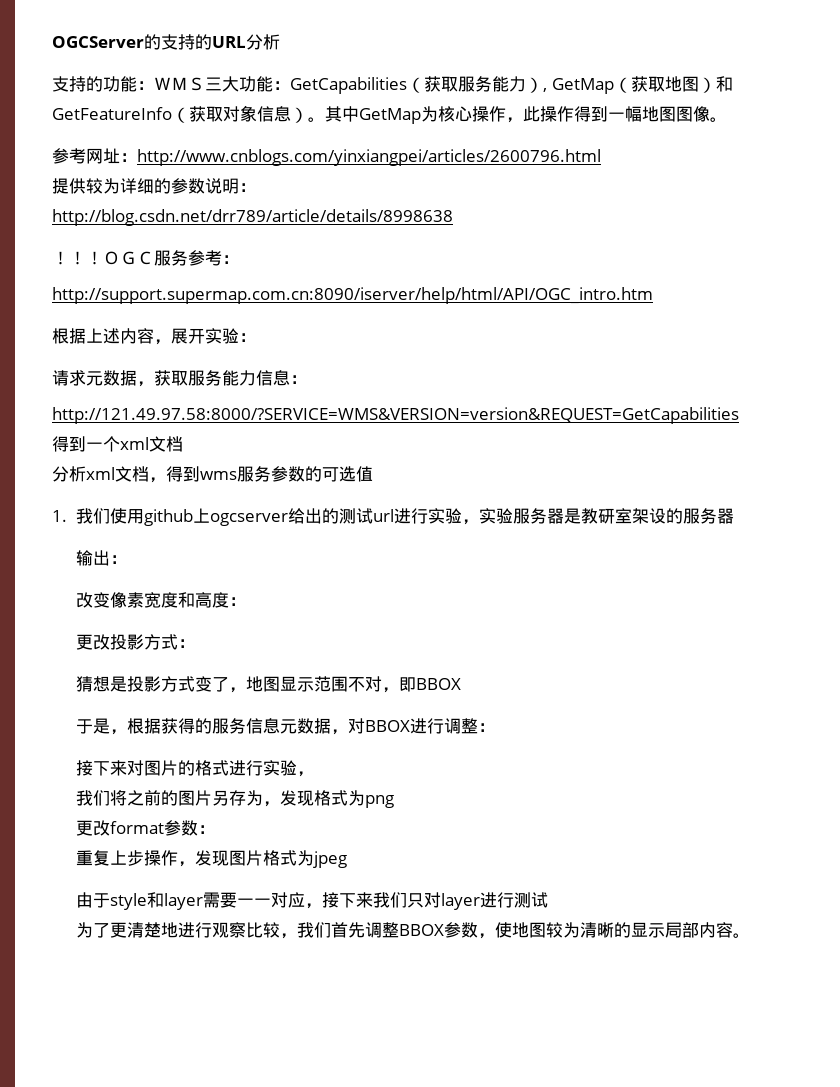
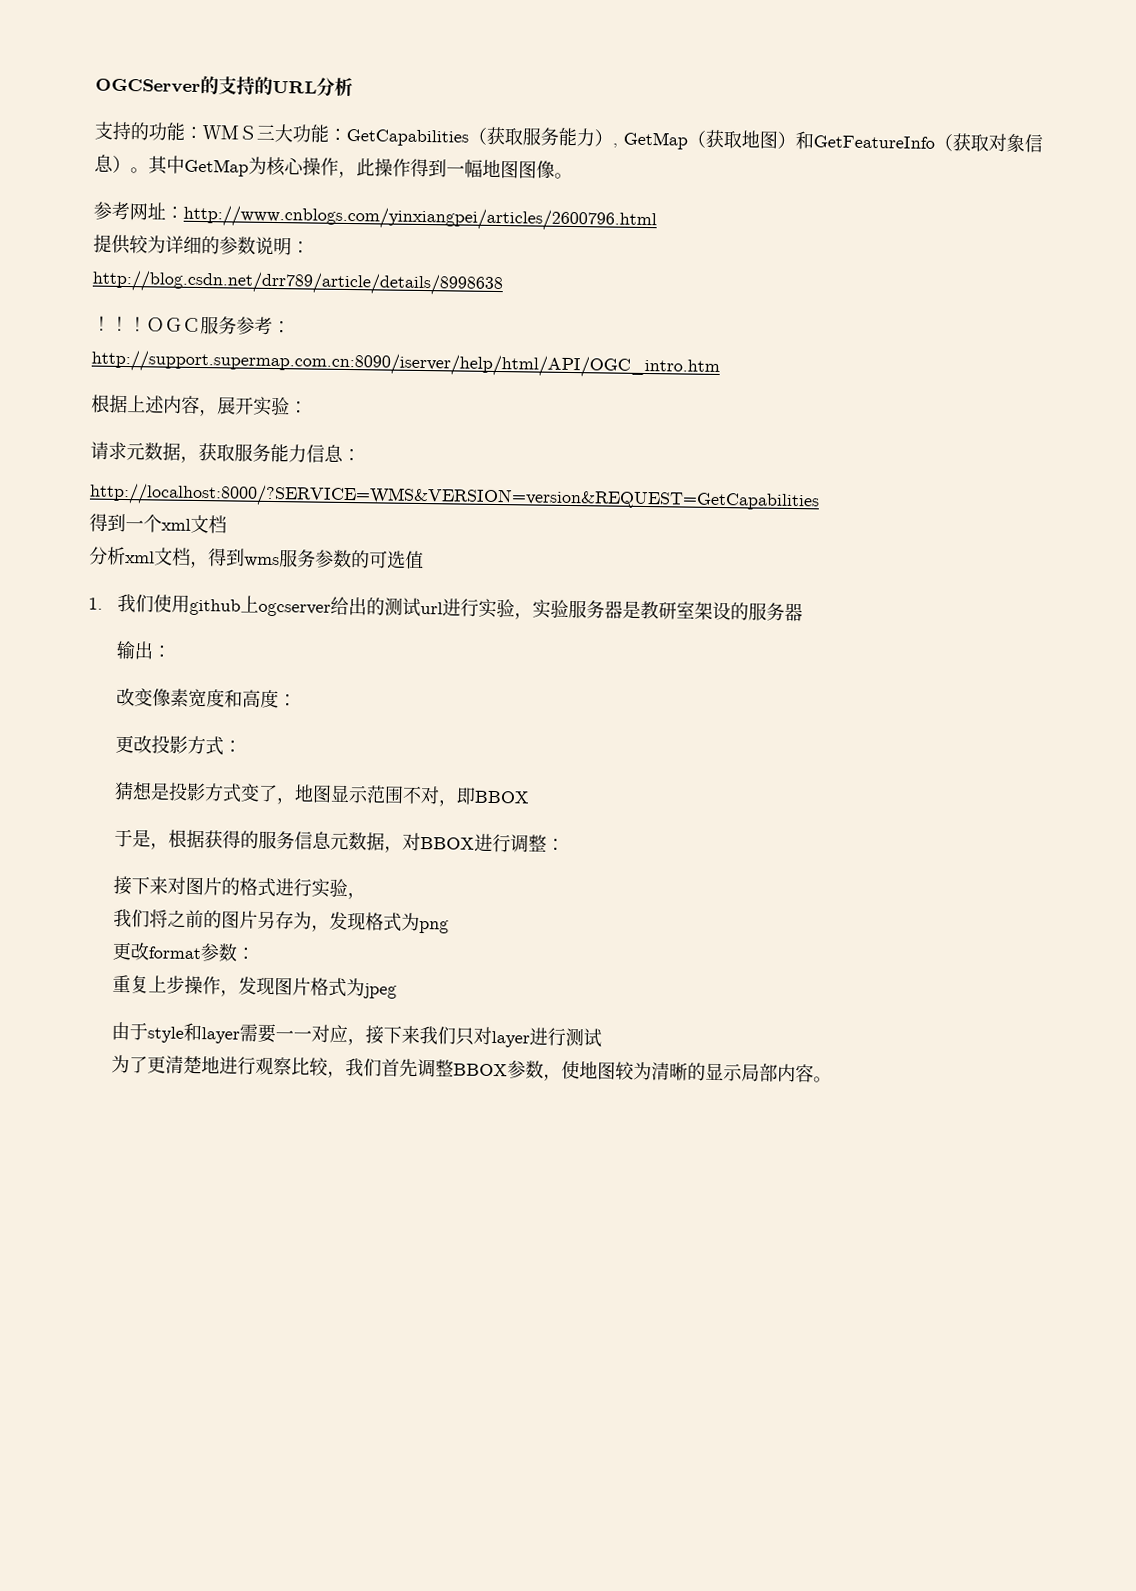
- http://121.49.97.58:8000/?SERVICE=WMS&VERSION=version&REQUEST=GetCapabilities
+ http://localhost:8000/?SERVICE=WMS&VERSION=version&REQUEST=GetCapabilities

